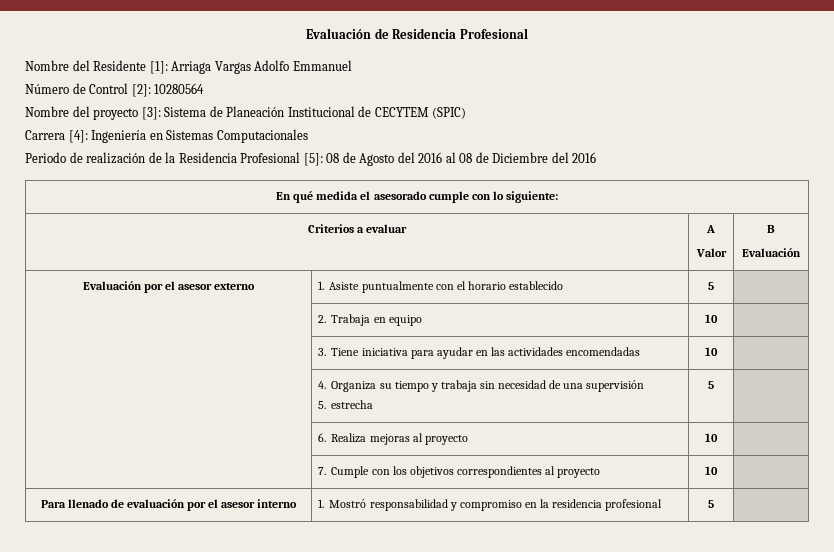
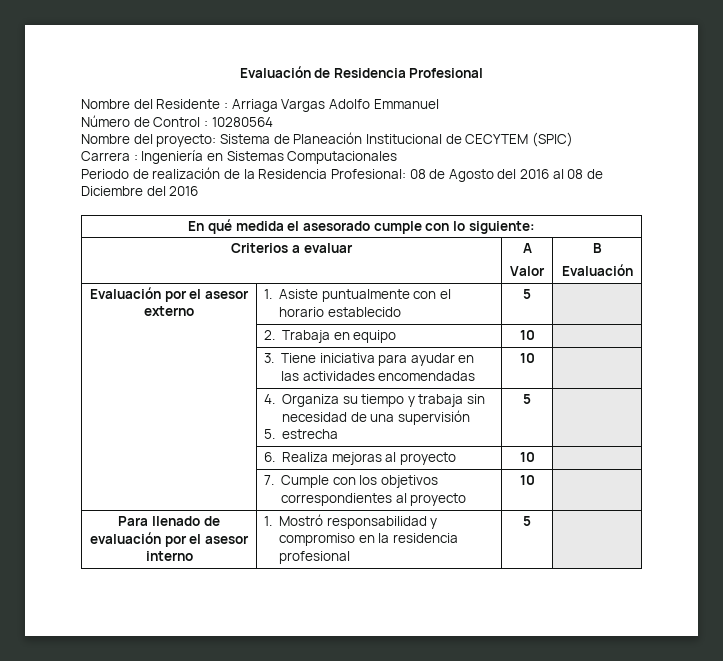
- Nombre del Residente [1]: Arriaga Vargas Adolfo Emmanuel
+ Nombre del Residente : Arriaga Vargas Adolfo Emmanuel
- Número de Control [2]: 10280564
+ Número de Control : 10280564
- Nombre del proyecto [3]: Sistema de Planeación Institucional de CECYTEM (SPIC)
+ Nombre del proyecto: Sistema de Planeación Institucional de CECYTEM (SPIC)
- Carrera [4]: Ingeniería en Sistemas Computacionales
+ Carrera : Ingeniería en Sistemas Computacionales
- Periodo de realización de la Residencia Profesional [5]: 08 de Agosto del 2016 al 08 de Diciembre del 2016
+ Periodo de realización de la Residencia Profesional: 08 de Agosto del 2016 al 08 de Diciembre del 2016

